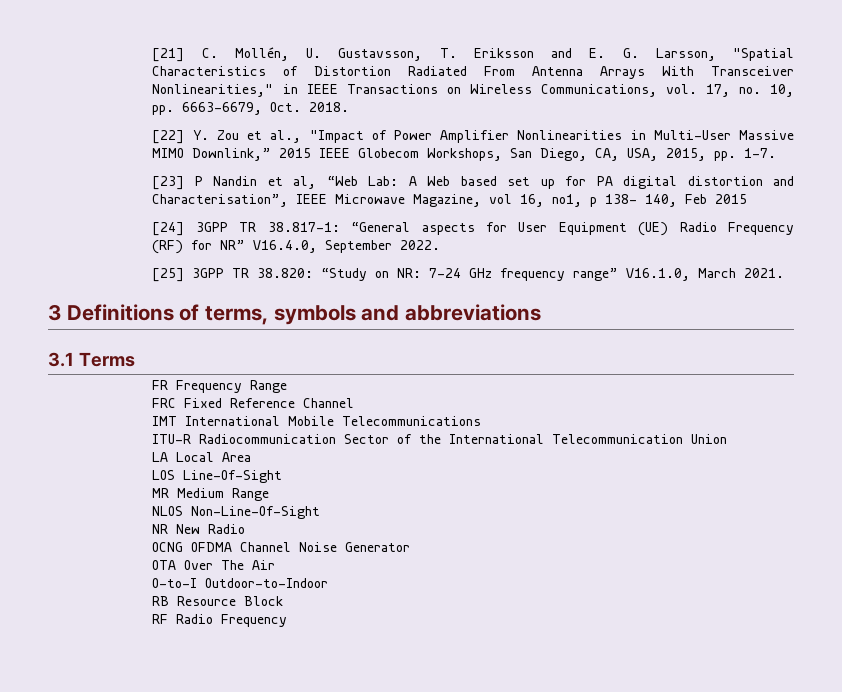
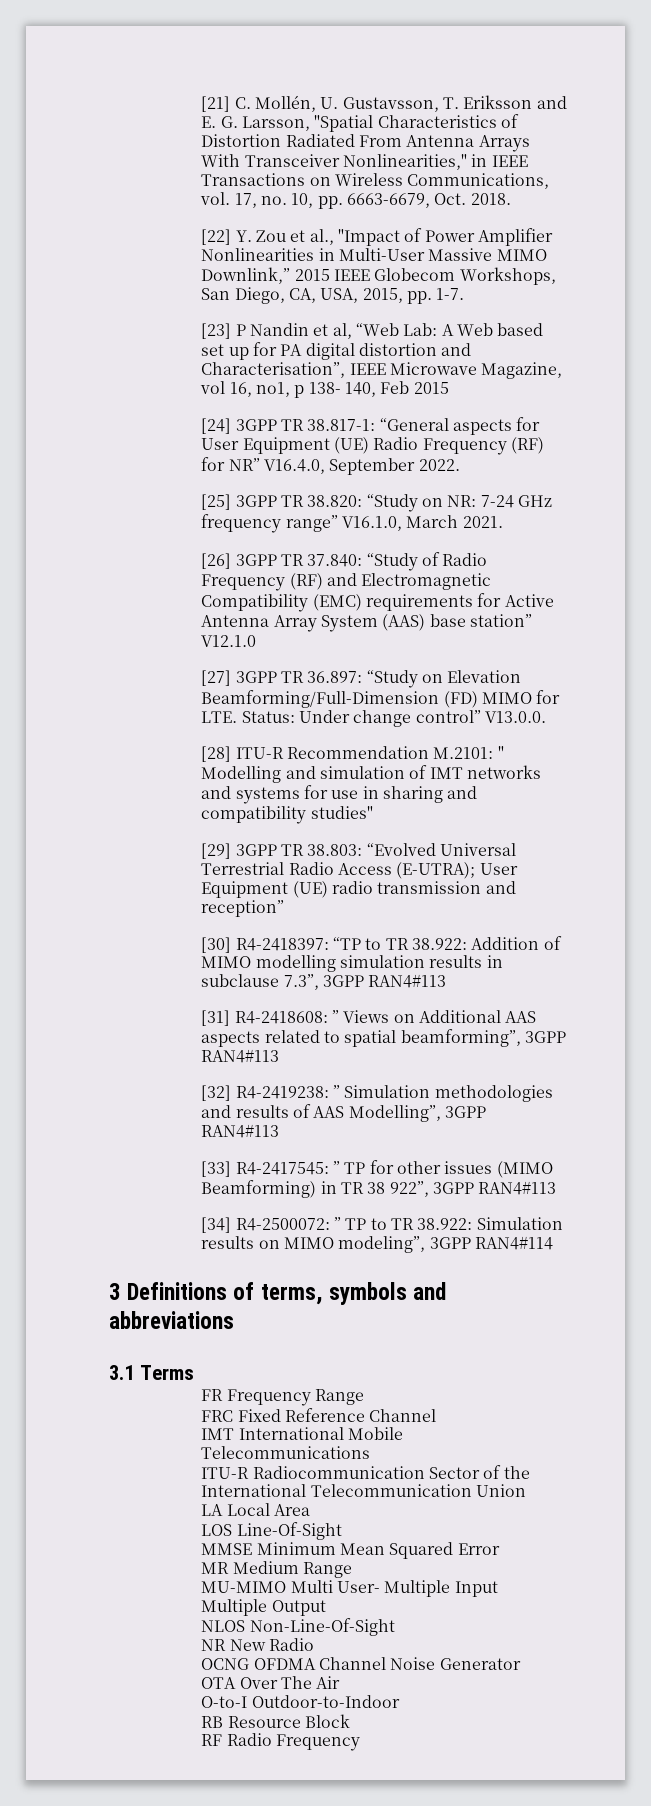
+ [26] 3GPP TR 37.840: “Study of Radio Frequency (RF) and Electromagnetic Compatibility (EMC) requirements for Active Antenna Array System (AAS) base station” V12.1.0
+ [27] 3GPP TR 36.897: “Study on Elevation Beamforming/Full-Dimension (FD) MIMO for LTE. Status: Under change control” V13.0.0.
+ [28] ITU-R Recommendation M.2101: " Modelling and simulation of IMT networks and systems for use in sharing and compatibility studies"
+ [29] 3GPP TR 38.803: “Evolved Universal Terrestrial Radio Access (E-UTRA); User Equipment (UE) radio transmission and reception”
+ [30] R4-2418397: “TP to TR 38.922: Addition of MIMO modelling simulation results in subclause 7.3”, 3GPP RAN4#113
+ [31] R4-2418608: ” Views on Additional AAS aspects related to spatial beamforming”, 3GPP RAN4#113
+ [32] R4-2419238: ” Simulation methodologies and results of AAS Modelling”, 3GPP RAN4#113
+ [33] R4-2417545: ” TP for other issues (MIMO Beamforming) in TR 38 922”, 3GPP RAN4#113
+ [34] R4-2500072: ” TP to TR 38.922: Simulation results on MIMO modeling”, 3GPP RAN4#114
+ MMSE Minimum Mean Squared Error
  MR Medium Range
+ MU-MIMO Multi User- Multiple Input Multiple Output

